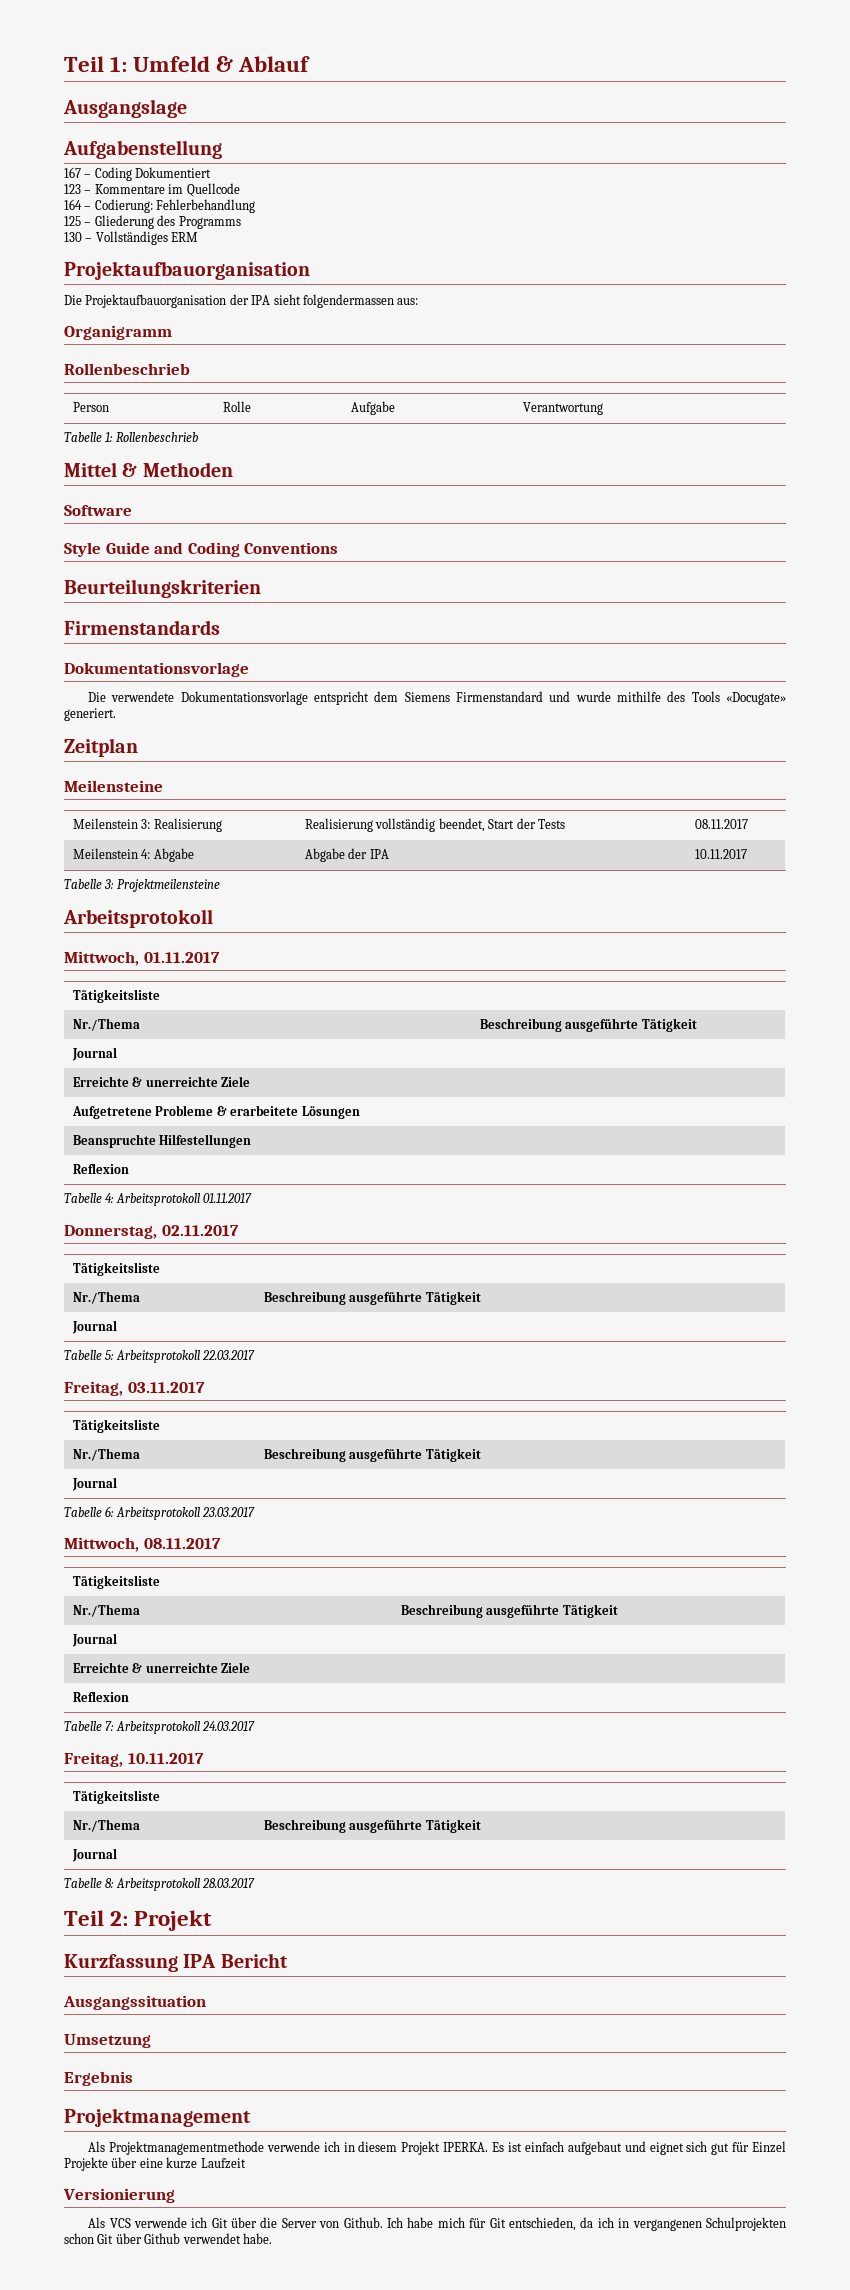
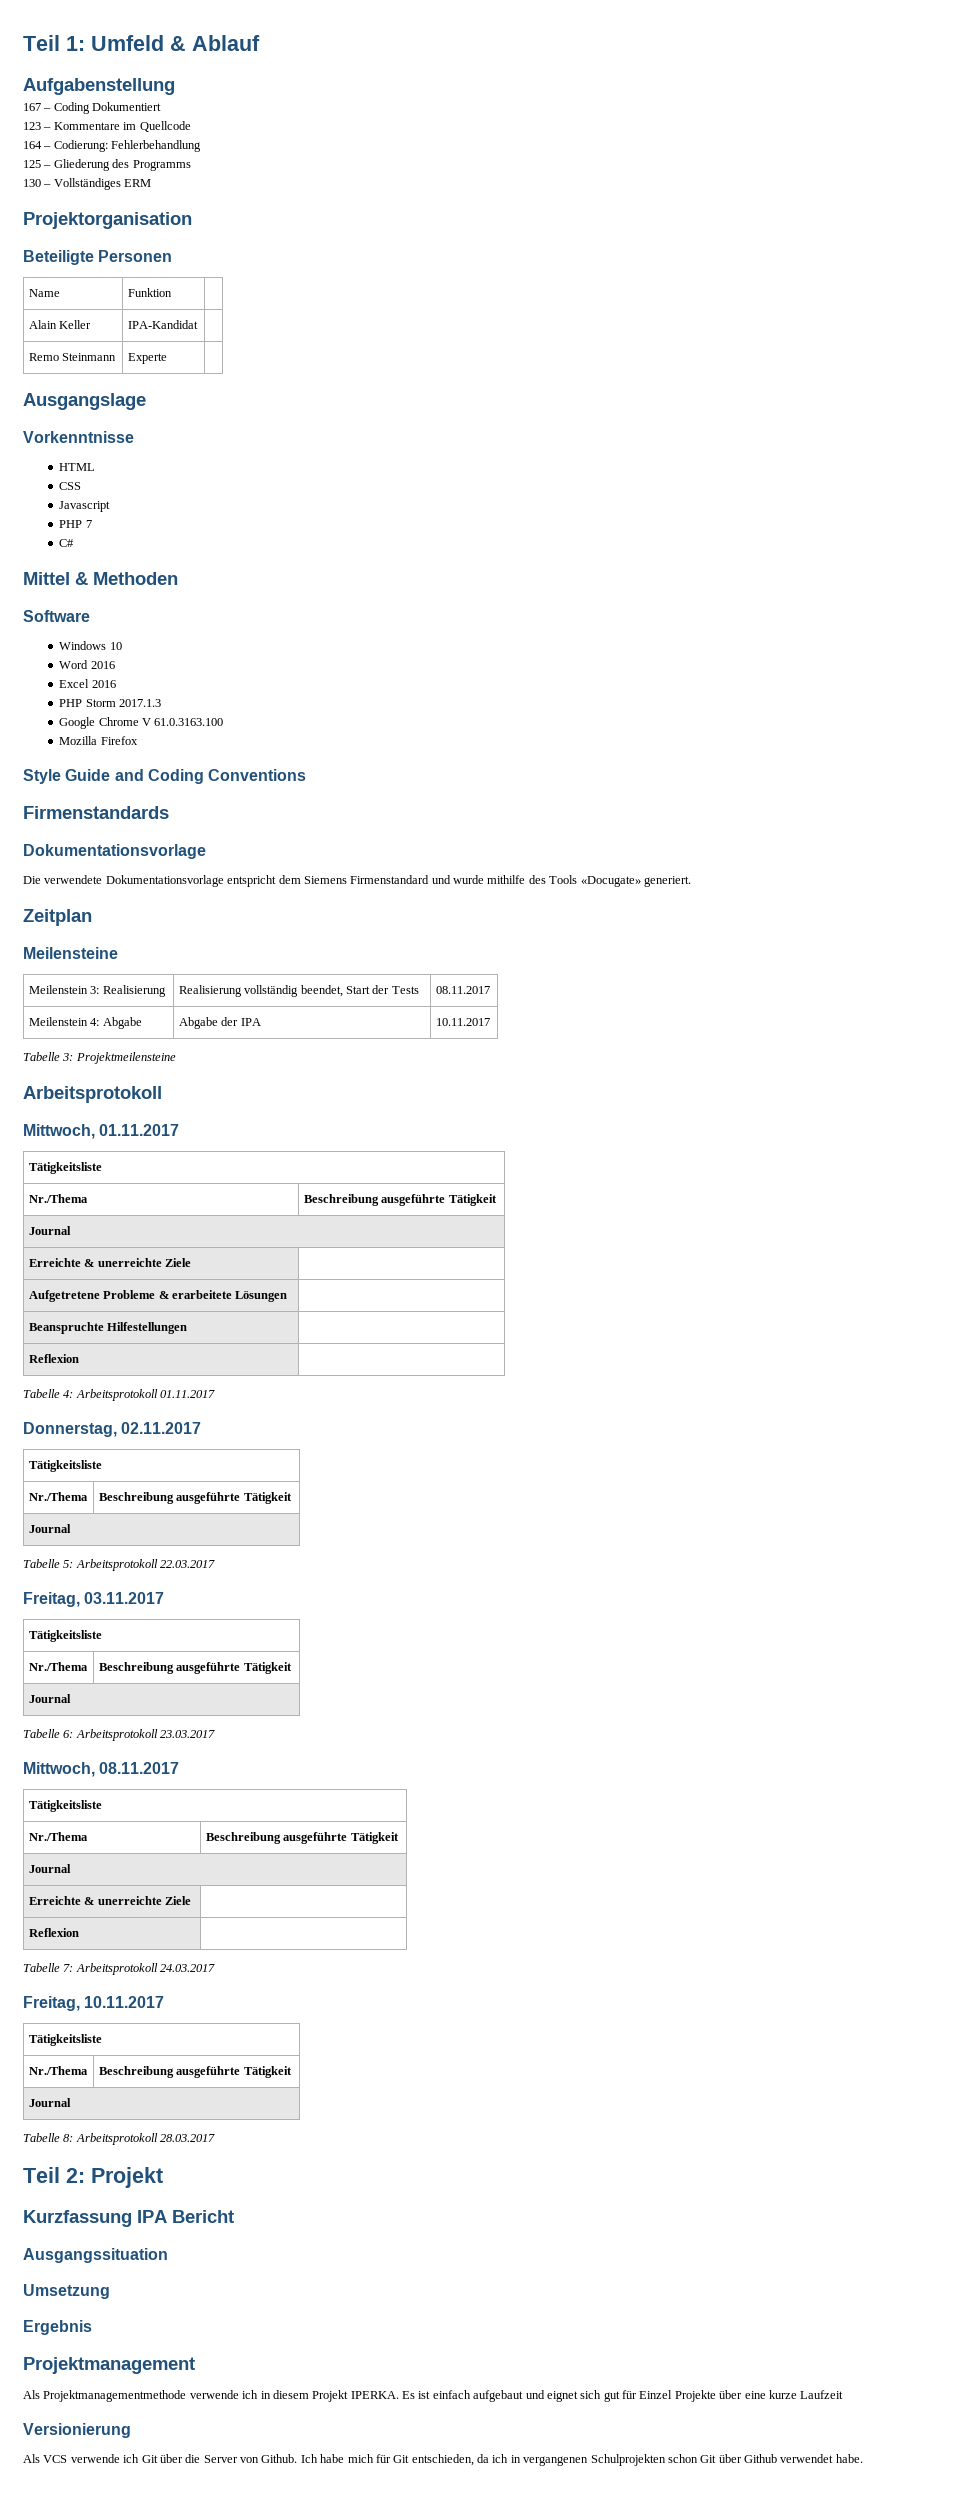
- Ausgangslage
  130 – Vollständiges ERM
- Projektaufbauorganisation
- Die Projektaufbauorganisation der IPA sieht folgendermassen aus:
- Organigramm
- Rollenbeschrieb
- Person | Rolle | Aufgabe | Verantwortung
- Tabelle 1: Rollenbeschrieb
+ Projektorganisation
+ Beteiligte Personen
+ Name | Funktion |
+ Alain Keller | IPA-Kandidat |
+ Remo Steinmann | Experte |
+ Ausgangslage
+ Vorkenntnisse
+ HTML
+ CSS
+ Javascript
+ PHP 7
+ C#
  Mittel & Methoden
  Software
+ Windows 10
+ Word 2016
+ Excel 2016
+ PHP Storm 2017.1.3
+ Google Chrome V 61.0.3163.100
+ Mozilla Firefox
- Beurteilungskriterien

